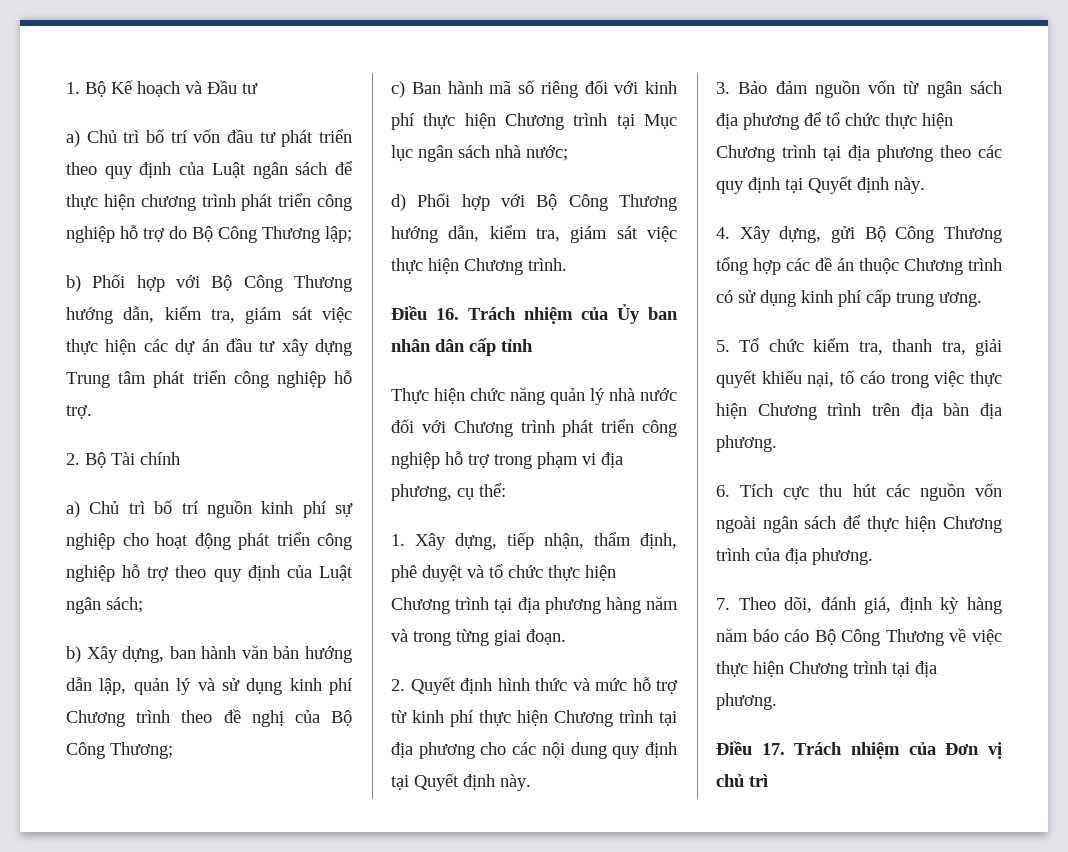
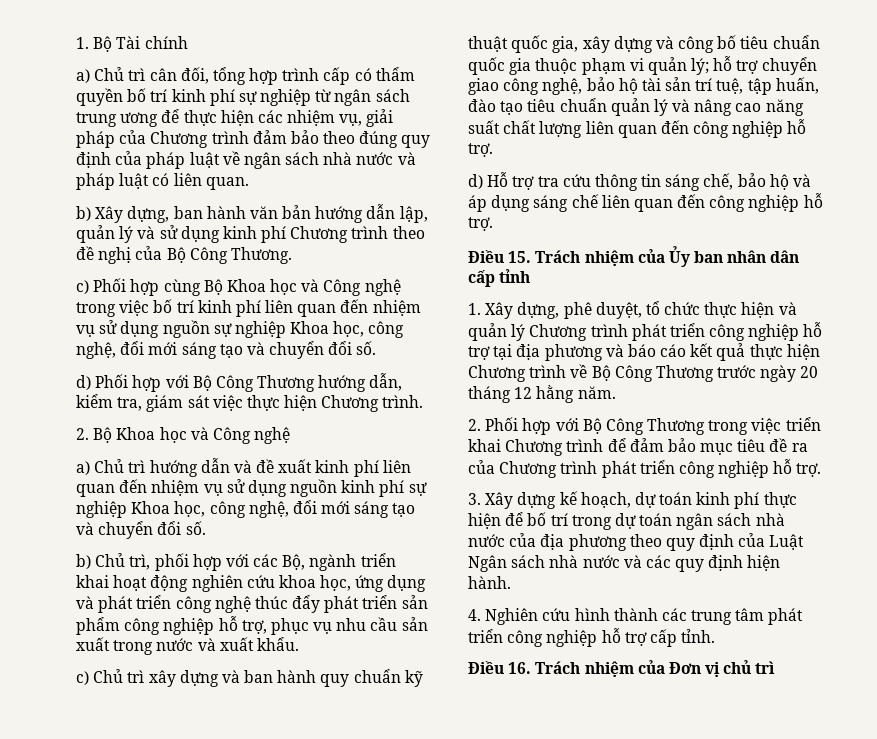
- 1. Bộ Kế hoạch và Đầu tư
- a) Chủ trì bố trí vốn đầu tư phát triển theo quy định của Luật ngân sách để thực hiện chương trình phát triển công nghiệp hỗ trợ do Bộ Công Thương lập;
- b) Phối hợp với Bộ Công Thương hướng dẫn, kiểm tra, giám sát việc thực hiện các dự án đầu tư xây dựng Trung tâm phát triển công nghiệp hỗ trợ.
- 2. Bộ Tài chính
+ 1. Bộ Tài chính
- a) Chủ trì bố trí nguồn kinh phí sự nghiệp cho hoạt động phát triển công nghiệp hỗ trợ theo quy định của Luật ngân sách;
+ a) Chủ trì cân đối, tổng hợp trình cấp có thẩm quyền bố trí kinh phí sự nghiệp từ ngân sách trung ương để thực hiện các nhiệm vụ, giải pháp của Chương trình đảm bảo theo đúng quy định của pháp luật về ngân sách nhà nước và pháp luật có liên quan.
- b) Xây dựng, ban hành văn bản hướng dẫn lập, quản lý và sử dụng kinh phí Chương trình theo đề nghị của Bộ Công Thương;
- c) Ban hành mã số riêng đối với kinh phí thực hiện Chương trình tại Mục lục ngân sách nhà nước;
+ b) Xây dựng, ban hành văn bản hướng dẫn lập, quản lý và sử dụng kinh phí Chương trình theo đề nghị của Bộ Công Thương.
+ c) Phối hợp cùng Bộ Khoa học và Công nghệ trong việc bố trí kinh phí liên quan đến nhiệm vụ sử dụng nguồn sự nghiệp Khoa học, công nghệ, đổi mới sáng tạo và chuyển đổi số.
- Điều 16. Trách nhiệm của Ủy ban nhân dân cấp tỉnh
+ 2. Bộ Khoa học và Công nghệ
+ a) Chủ trì hướng dẫn và đề xuất kinh phí liên quan đến nhiệm vụ sử dụng nguồn kinh phí sự nghiệp Khoa học, công nghệ, đổi mới sáng tạo và chuyển đổi số.
+ b) Chủ trì, phối hợp với các Bộ, ngành triển khai hoạt động nghiên cứu khoa học, ứng dụng và phát triển công nghệ thúc đẩy phát triển sản phẩm công nghiệp hỗ trợ, phục vụ nhu cầu sản xuất trong nước và xuất khẩu.
+ c) Chủ trì xây dựng và ban hành quy chuẩn kỹ thuật quốc gia, xây dựng và công bố tiêu chuẩn quốc gia thuộc phạm vi quản lý; hỗ trợ chuyển giao công nghệ, bảo hộ tài sản trí tuệ, tập huấn, đào tạo tiêu chuẩn quản lý và nâng cao năng suất chất lượng liên quan đến công nghiệp hỗ trợ.
+ d) Hỗ trợ tra cứu thông tin sáng chế, bảo hộ và áp dụng sáng chế liên quan đến công nghiệp hỗ trợ.
+ Điều 15. Trách nhiệm của Ủy ban nhân dân cấp tỉnh
- Thực hiện chức năng quản lý nhà nước đối với Chương trình phát triển công nghiệp hỗ trợ trong phạm vi địa phương, cụ thể:
- 1. Xây dựng, tiếp nhận, thẩm định, phê duyệt và tổ chức thực hiện Chương trình tại địa phương hàng năm và trong từng giai đoạn.
- 2. Quyết định hình thức và mức hỗ trợ từ kinh phí thực hiện Chương trình tại địa phương cho các nội dung quy định tại Quyết định này.
- 3. Bảo đảm nguồn vốn từ ngân sách địa phương để tổ chức thực hiện Chương trình tại địa phương theo các quy định tại Quyết định này.
- 4. Xây dựng, gửi Bộ Công Thương tổng hợp các đề án thuộc Chương trình có sử dụng kinh phí cấp trung ương.
- 5. Tổ chức kiểm tra, thanh tra, giải quyết khiếu nại, tố cáo trong việc thực hiện Chương trình trên địa bàn địa phương.
- 6. Tích cực thu hút các nguồn vốn ngoài ngân sách để thực hiện Chương trình của địa phương.
- 7. Theo dõi, đánh giá, định kỳ hàng năm báo cáo Bộ Công Thương về việc thực hiện Chương trình tại địa phương.
- Điều 17. Trách nhiệm của Đơn vị chủ trì
+ 1. Xây dựng, phê duyệt, tổ chức thực hiện và quản lý Chương trình phát triển công nghiệp hỗ trợ tại địa phương và báo cáo kết quả thực hiện Chương trình về Bộ Công Thương trước ngày 20 tháng 12 hằng năm.
+ 2. Phối hợp với Bộ Công Thương trong việc triển khai Chương trình để đảm bảo mục tiêu đề ra của Chương trình phát triển công nghiệp hỗ trợ.
+ 3. Xây dựng kế hoạch, dự toán kinh phí thực hiện để bố trí trong dự toán ngân sách nhà nước của địa phương theo quy định của Luật Ngân sách nhà nước và các quy định hiện hành.
+ 4. Nghiên cứu hình thành các trung tâm phát triển công nghiệp hỗ trợ cấp tỉnh.
+ Điều 16. Trách nhiệm của Đơn vị chủ trì

